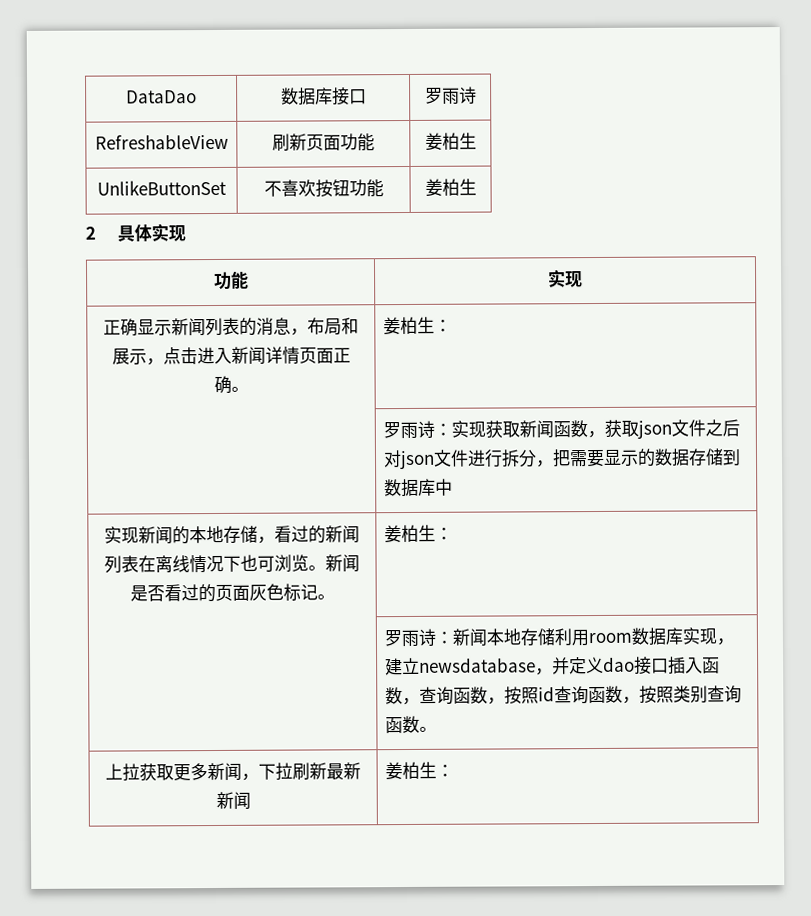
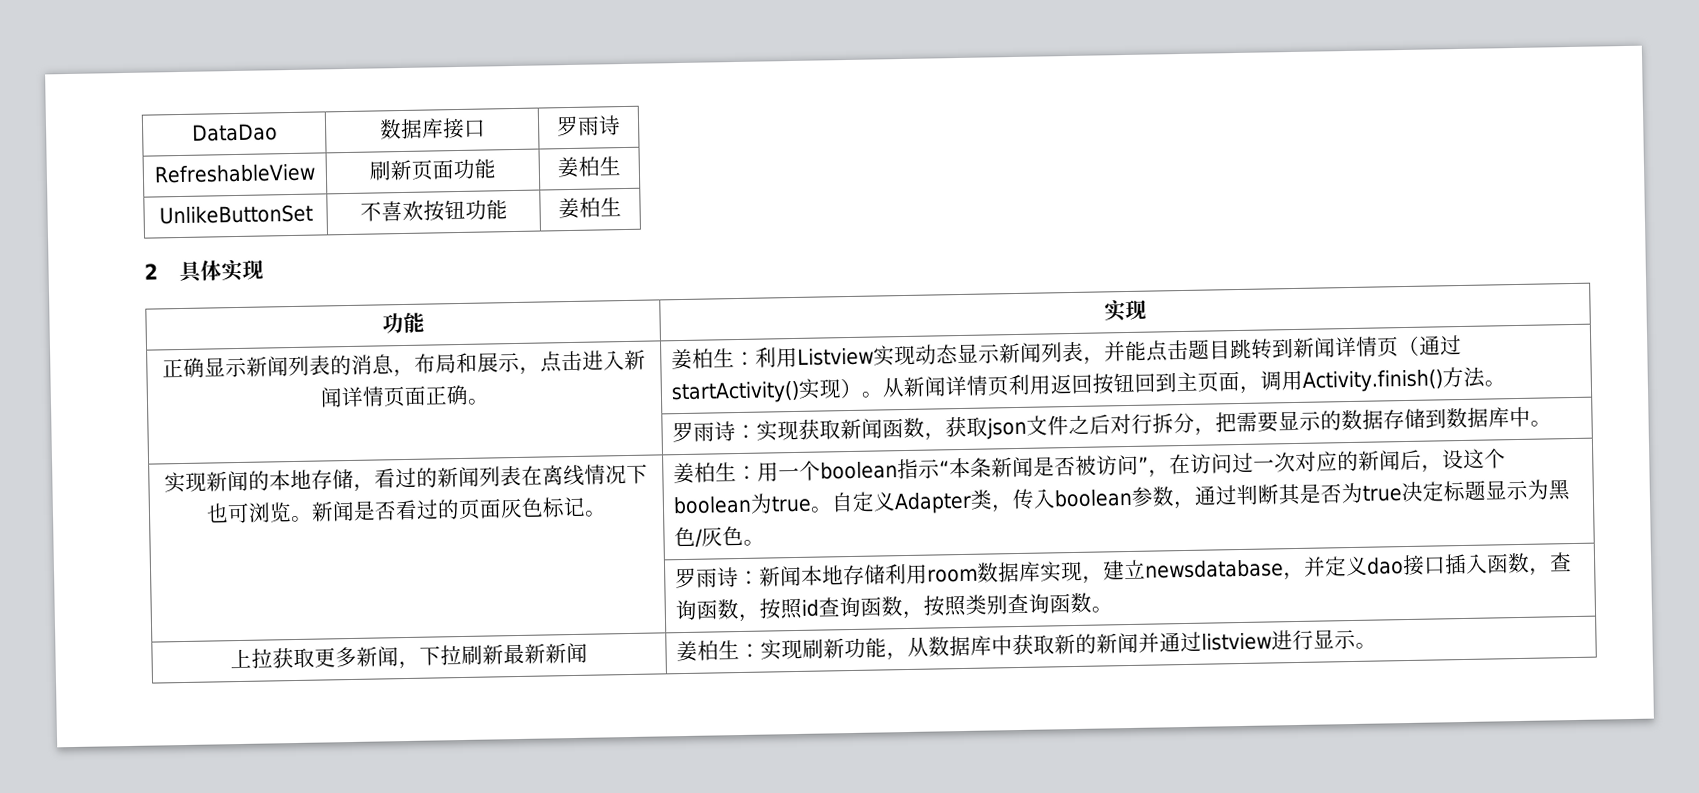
- 正确显示新闻列表的消息，布局和展示，点击进入新闻详情页面正确。 | 姜柏生：
+ 正确显示新闻列表的消息，布局和展示，点击进入新闻详情页面正确。 | 姜柏生：利用Listview实现动态显示新闻列表，并能点击题目跳转到新闻详情页（通过startActivity()实现）。从新闻详情页利用返回按钮回到主页面，调用Activity.finish()方法。
- | 罗雨诗：实现获取新闻函数，获取json文件之后对json文件进行拆分，把需要显示的数据存储到数据库中
+ | 罗雨诗：实现获取新闻函数，获取json文件之后对行拆分，把需要显示的数据存储到数据库中。
- 新闻是否看过的页面灰色标记。 | 姜柏生：
+ 新闻是否看过的页面灰色标记。 | 姜柏生：用一个boolean指示“本条新闻是否被访问”，在访问过一次对应的新闻后，设这个boolean为true。自定义Adapter类，传入boolean参数，通过判断其是否为true决定标题显示为黑色/灰色。
- 上拉获取更多新闻，下拉刷新最新新闻 | 姜柏生：
+ 上拉获取更多新闻，下拉刷新最新新闻 | 姜柏生：实现刷新功能，从数据库中获取新的新闻并通过listview进行显示。

